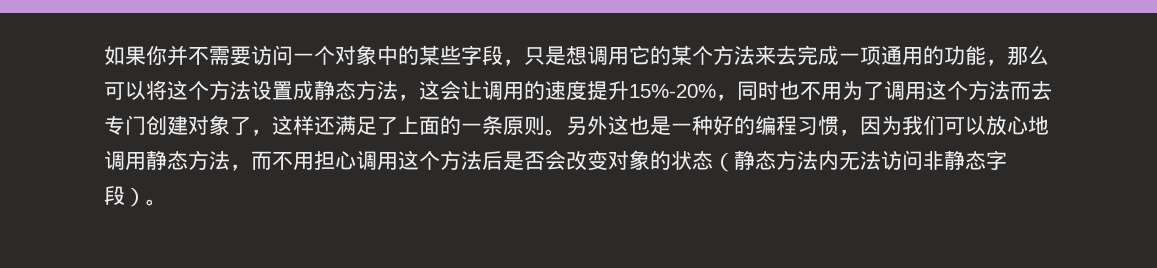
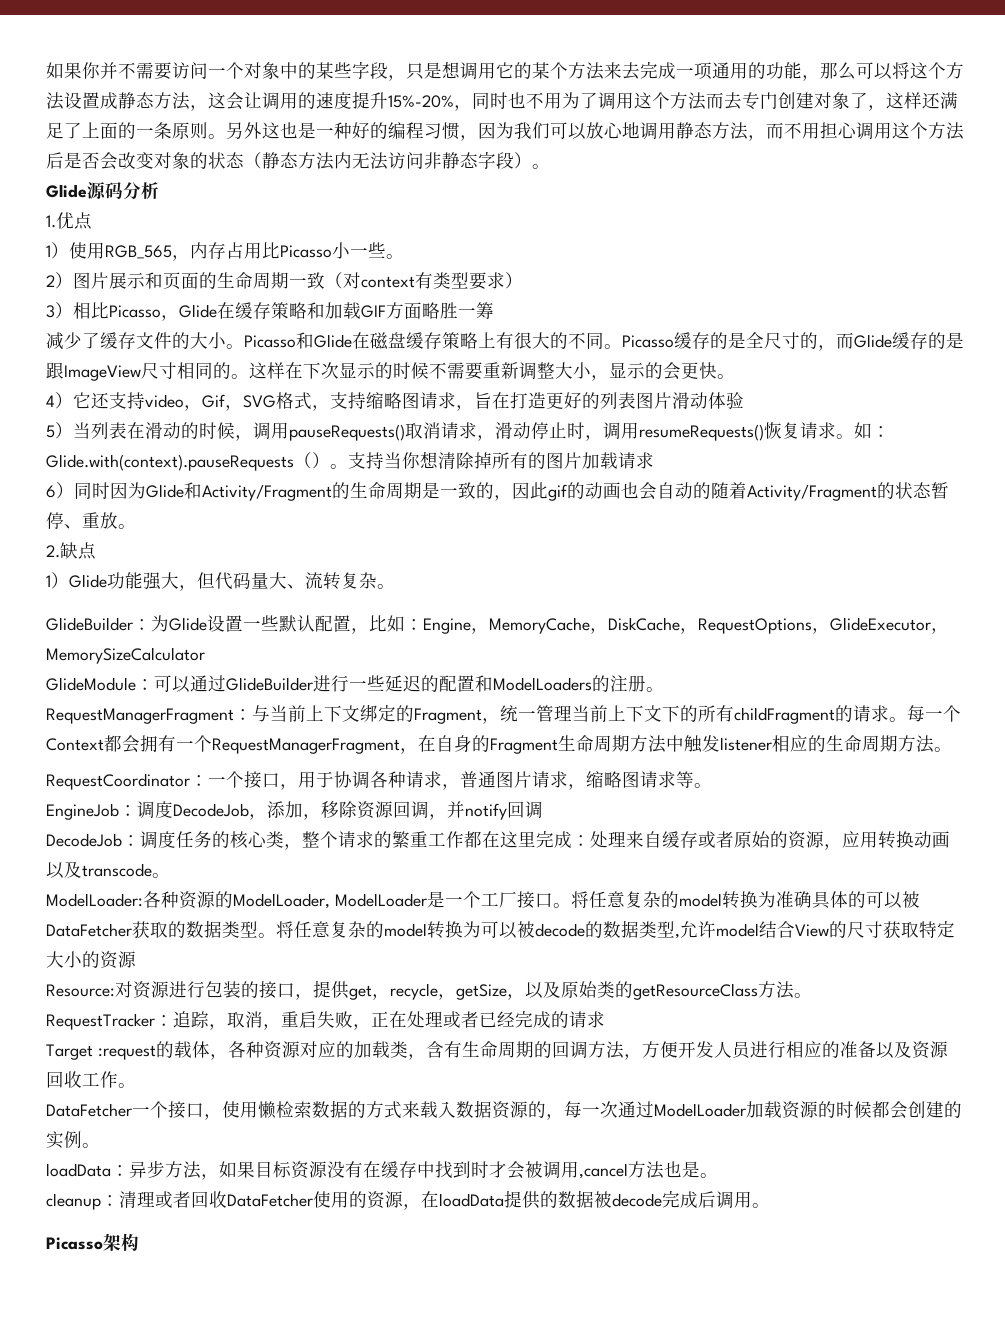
+ Glide源码分析
+ 1.优点
+ 1）使用RGB_565，内存占用比Picasso小一些。
+ 2）图片展示和页面的生命周期一致（对context有类型要求）
+ 3）相比Picasso，Glide在缓存策略和加载GIF方面略胜一筹
+ 减少了缓存文件的大小。Picasso和Glide在磁盘缓存策略上有很大的不同。Picasso缓存的是全尺寸的，而Glide缓存的是跟ImageView尺寸相同的。这样在下次显示的时候不需要重新调整大小，显示的会更快。
+ 4）它还支持video，Gif，SVG格式，支持缩略图请求，旨在打造更好的列表图片滑动体验
+ 5）当列表在滑动的时候，调用pauseRequests()取消请求，滑动停止时，调用resumeRequests()恢复请求。如：Glide.with(context).pauseRequests（）。支持当你想清除掉所有的图片加载请求
+ 6）同时因为Glide和Activity/Fragment的生命周期是一致的，因此gif的动画也会自动的随着Activity/Fragment的状态暂停、重放。
+ 2.缺点
+ 1）Glide功能强大，但代码量大、流转复杂。
+ GlideBuilder：为Glide设置一些默认配置，比如：Engine，MemoryCache，DiskCache，RequestOptions，GlideExecutor，MemorySizeCalculator
+ GlideModule：可以通过GlideBuilder进行一些延迟的配置和ModelLoaders的注册。
+ RequestManagerFragment：与当前上下文绑定的Fragment，统一管理当前上下文下的所有childFragment的请求。每一个Context都会拥有一个RequestManagerFragment，在自身的Fragment生命周期方法中触发listener相应的生命周期方法。
+ RequestCoordinator：一个接口，用于协调各种请求，普通图片请求，缩略图请求等。
+ EngineJob：调度DecodeJob，添加，移除资源回调，并notify回调
+ DecodeJob：调度任务的核心类，整个请求的繁重工作都在这里完成：处理来自缓存或者原始的资源，应用转换动画以及transcode。
+ ModelLoader:各种资源的ModelLoader, ModelLoader是一个工厂接口。将任意复杂的model转换为准确具体的可以被DataFetcher获取的数据类型。将任意复杂的model转换为可以被decode的数据类型,允许model结合View的尺寸获取特定大小的资源
+ Resource:对资源进行包装的接口，提供get，recycle，getSize，以及原始类的getResourceClass方法。
+ RequestTracker：追踪，取消，重启失败，正在处理或者已经完成的请求
+ Target :request的载体，各种资源对应的加载类，含有生命周期的回调方法，方便开发人员进行相应的准备以及资源回收工作。
+ DataFetcher一个接口，使用懒检索数据的方式来载入数据资源的，每一次通过ModelLoader加载资源的时候都会创建的实例。
+ loadData：异步方法，如果目标资源没有在缓存中找到时才会被调用,cancel方法也是。
+ cleanup：清理或者回收DataFetcher使用的资源，在loadData提供的数据被decode完成后调用。
+ Picasso架构

